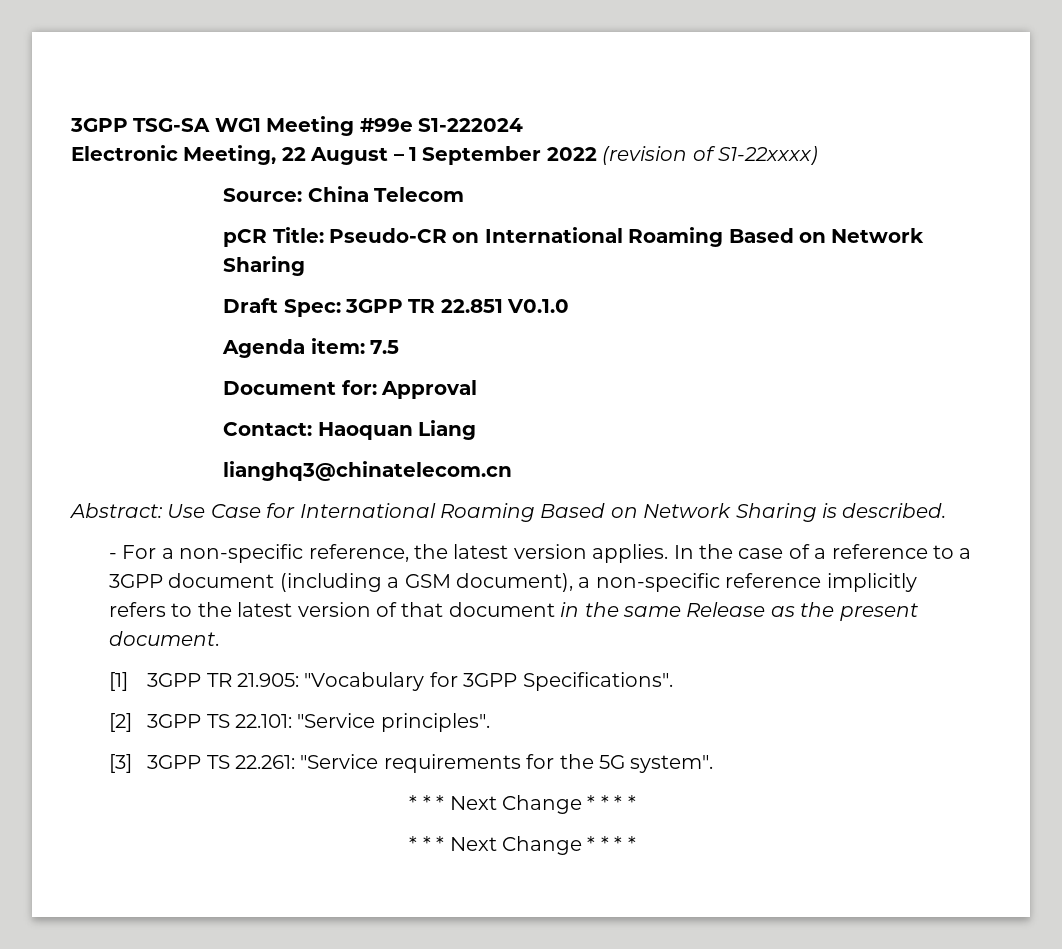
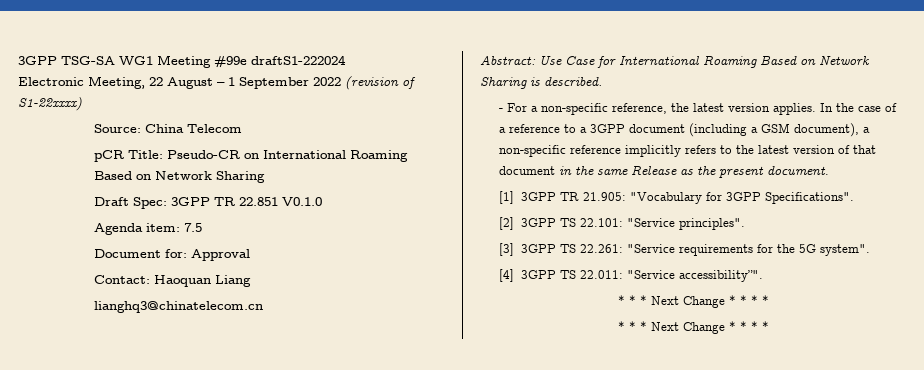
- 3GPP TSG-SA WG1 Meeting #99e S1-222024
+ 3GPP TSG-SA WG1 Meeting #99e draftS1-222024
+ [4] 3GPP TS 22.011: "Service accessibility”".

